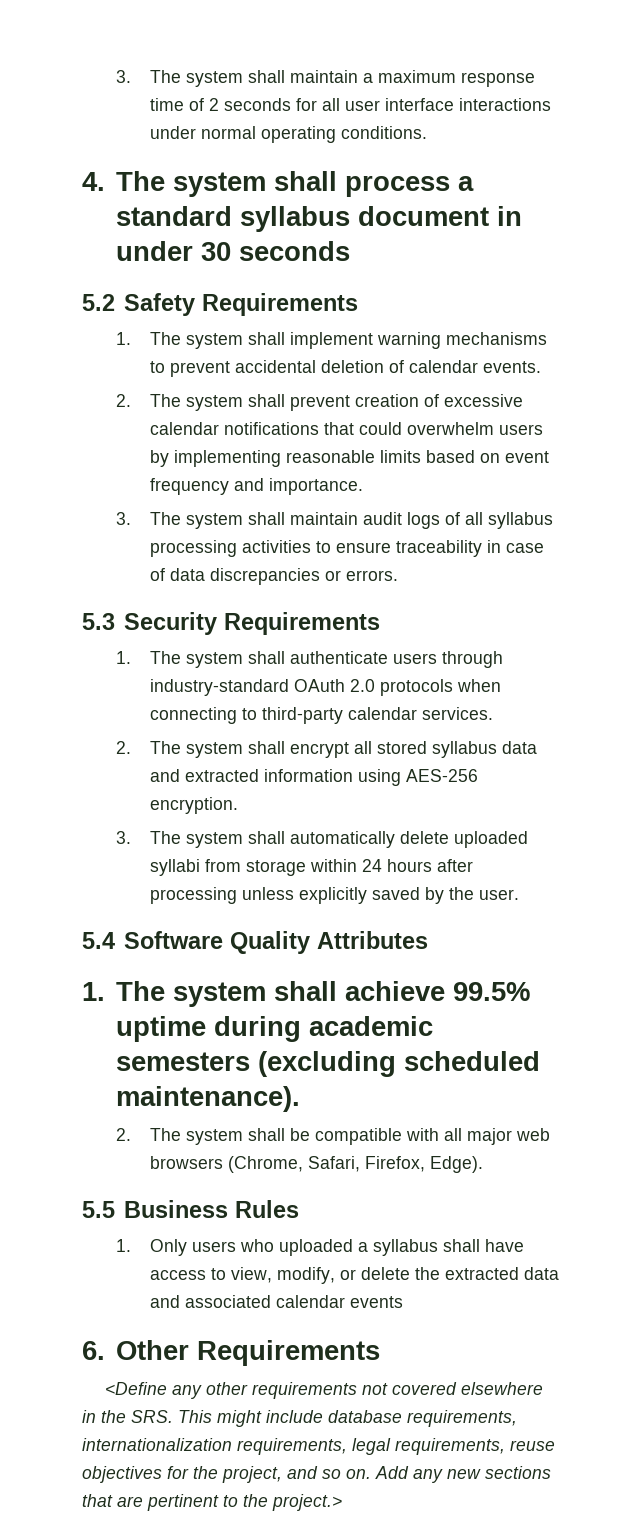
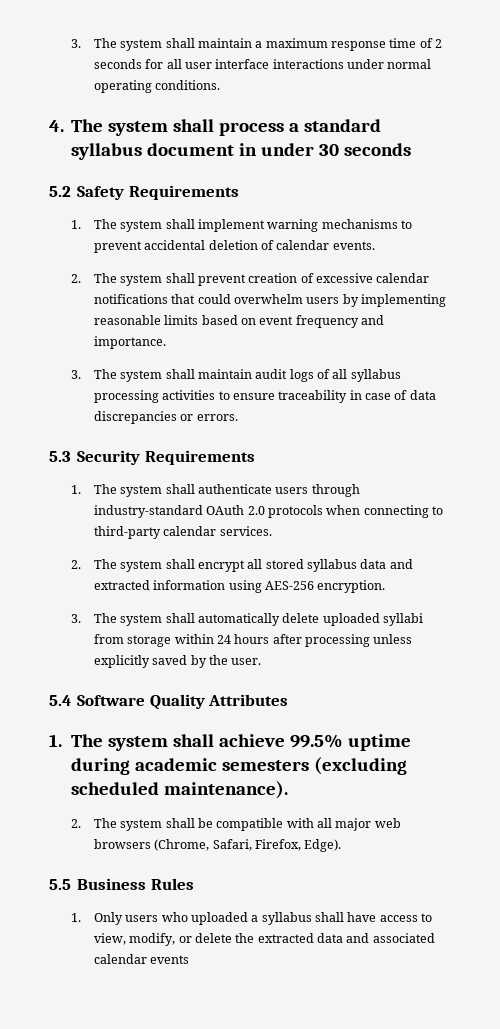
- 6. Other Requirements
- <Define any other requirements not covered elsewhere in the SRS. This might include database requirements, internationalization requirements, legal requirements, reuse objectives for the project, and so on. Add any new sections that are pertinent to the project.>

